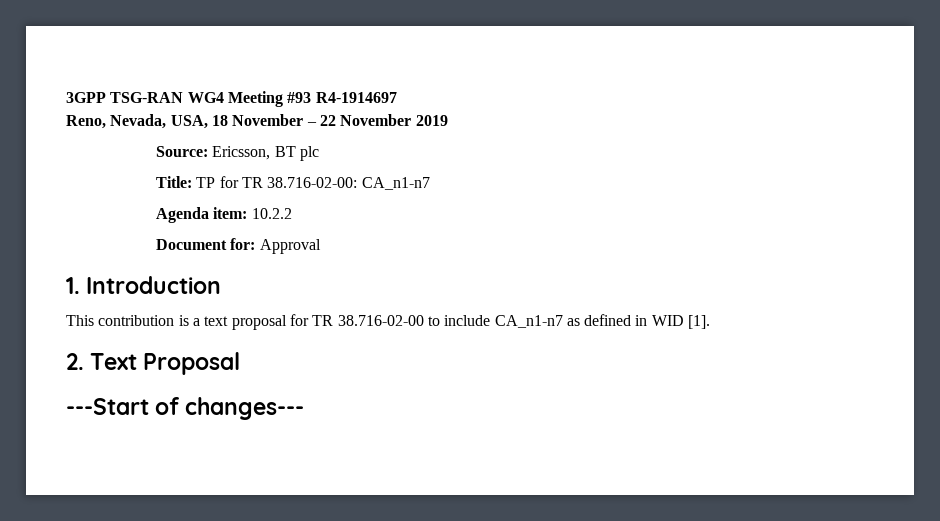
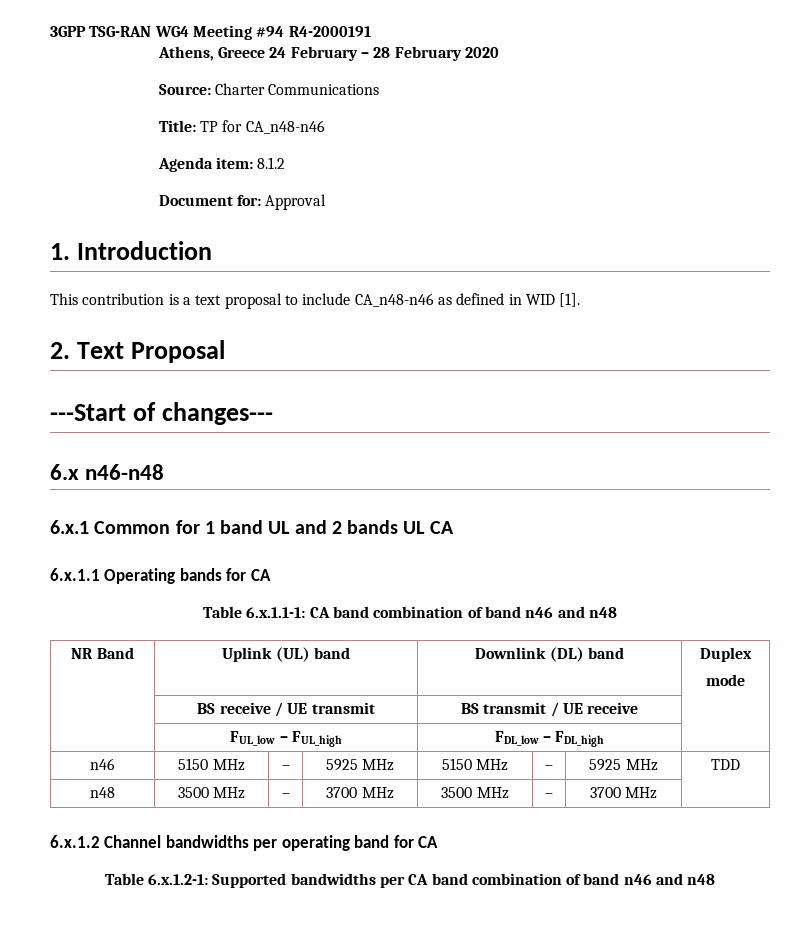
- 3GPP TSG-RAN WG4 Meeting #93 R4-1914697
- Reno, Nevada, USA, 18 November – 22 November 2019
- Source: Ericsson, BT plc
+ 3GPP TSG-RAN WG4 Meeting #94 R4-2000191
+ Athens, Greece 24 February – 28 February 2020
+ Source: Charter Communications
- Title: TP for TR 38.716-02-00: CA_n1-n7
+ Title: TP for CA_n48-n46
- Agenda item: 10.2.2
+ Agenda item: 8.1.2
- This contribution is a text proposal for TR 38.716-02-00 to include CA_n1-n7 as defined in WID [1].
+ This contribution is a text proposal to include CA_n48-n46 as defined in WID [1].
+ 6.x n46-n48
+ 6.x.1 Common for 1 band UL and 2 bands UL CA
+ 6.x.1.1 Operating bands for CA
+ Table 6.x.1.1-1: CA band combination of band n46 and n48
+ NR Band | Uplink (UL) band | Downlink (DL) band | Duplex
+ mode
+ | BS receive / UE transmit | BS transmit / UE receive |
+ | FUL_low – FUL_high | FDL_low – FDL_high |
+ n46 | 5150 MHz | – | 5925 MHz | 5150 MHz | – | 5925 MHz | TDD
+ n48 | 3500 MHz | – | 3700 MHz | 3500 MHz | – | 3700 MHz |
+ 6.x.1.2 Channel bandwidths per operating band for CA
+ Table 6.x.1.2-1: Supported bandwidths per CA band combination of band n46 and n48

